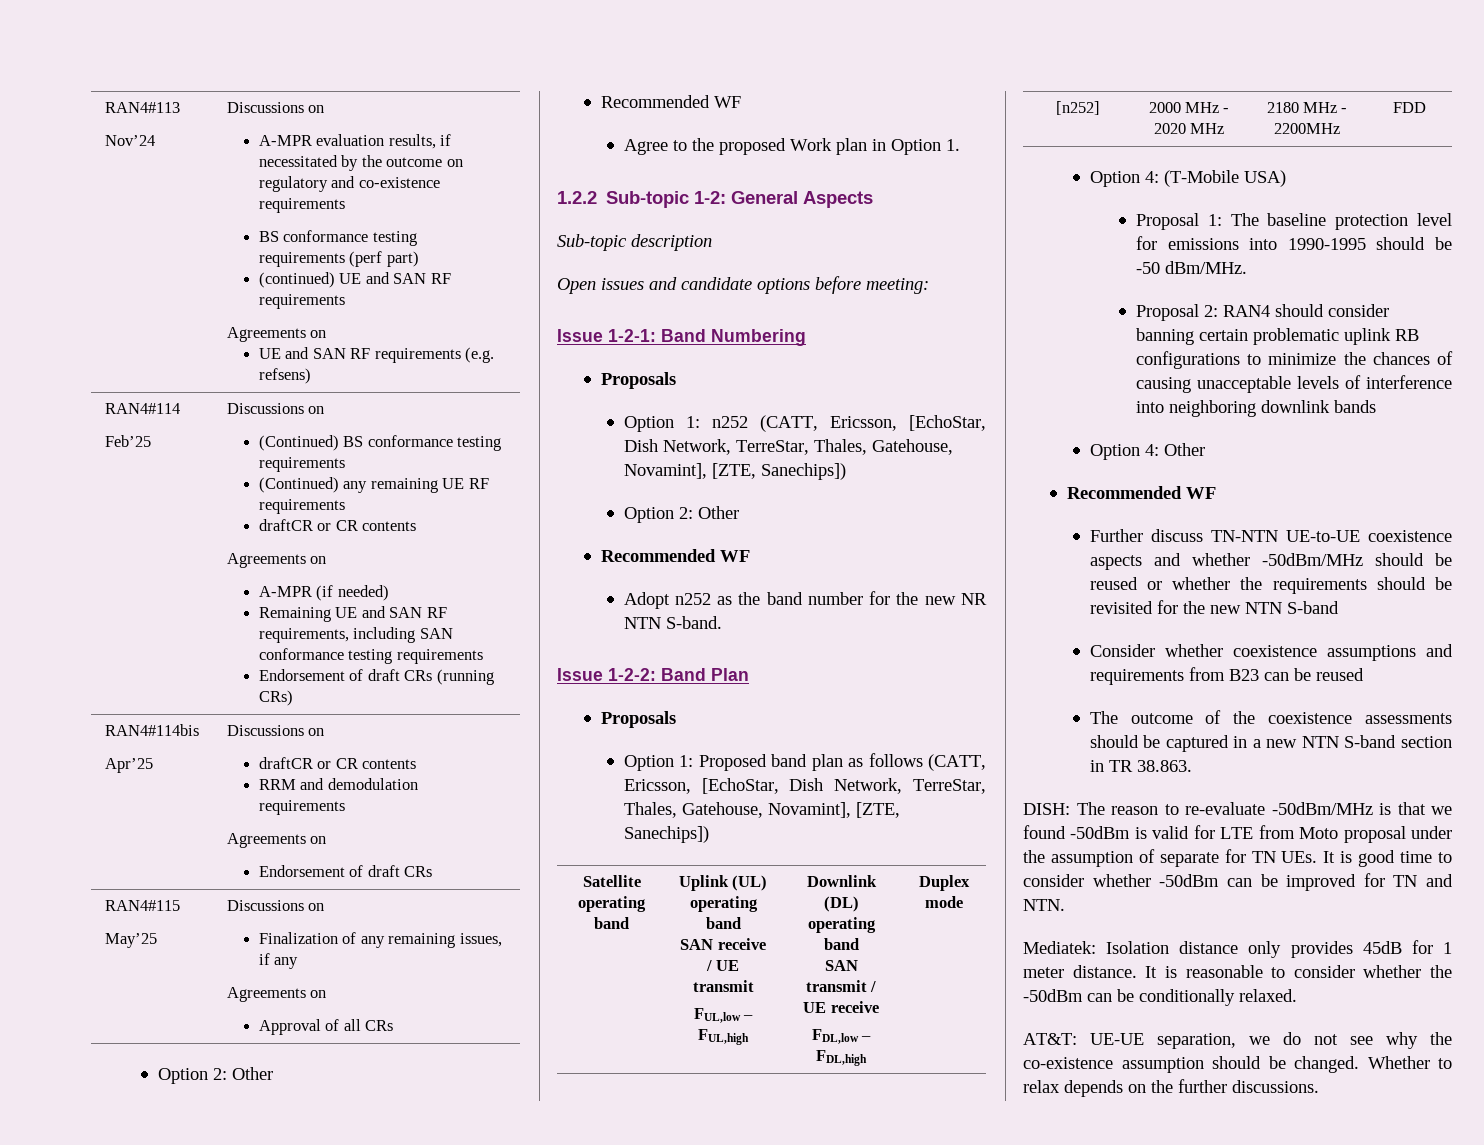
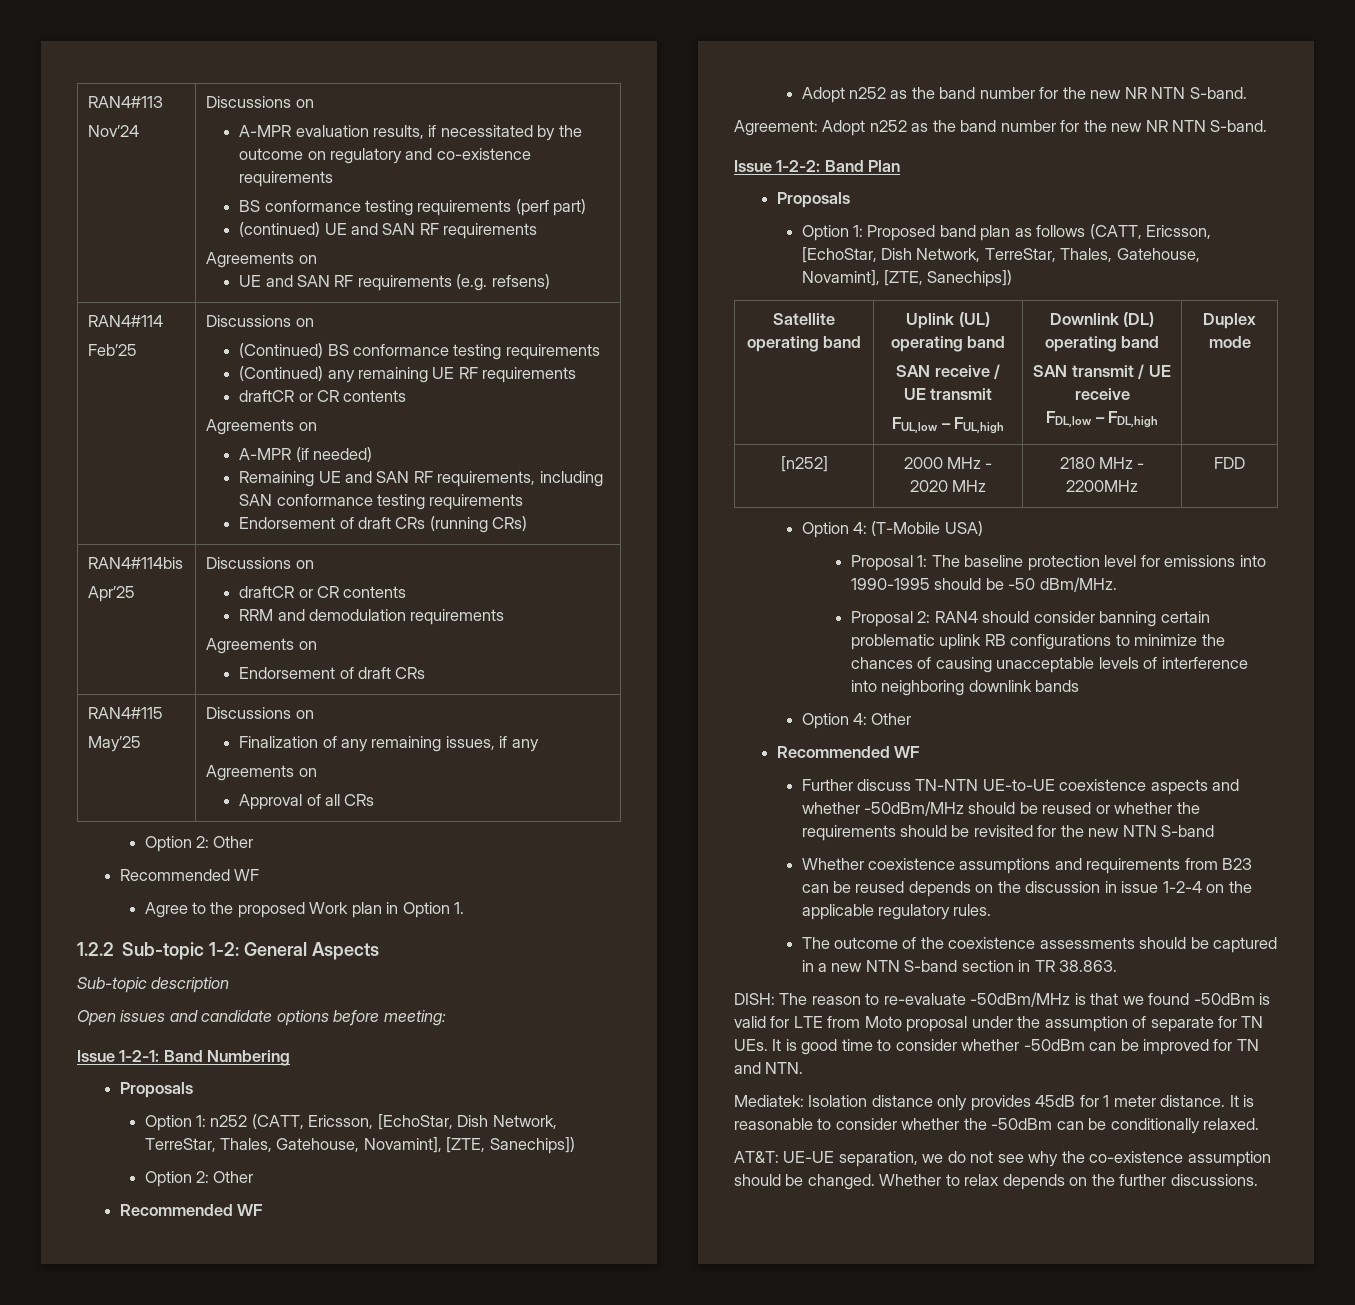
+ Agreement: Adopt n252 as the band number for the new NR NTN S-band.
- Consider whether coexistence assumptions and requirements from B23 can be reused
+ Whether coexistence assumptions and requirements from B23 can be reused depends on the discussion in issue 1-2-4 on the applicable regulatory rules.

